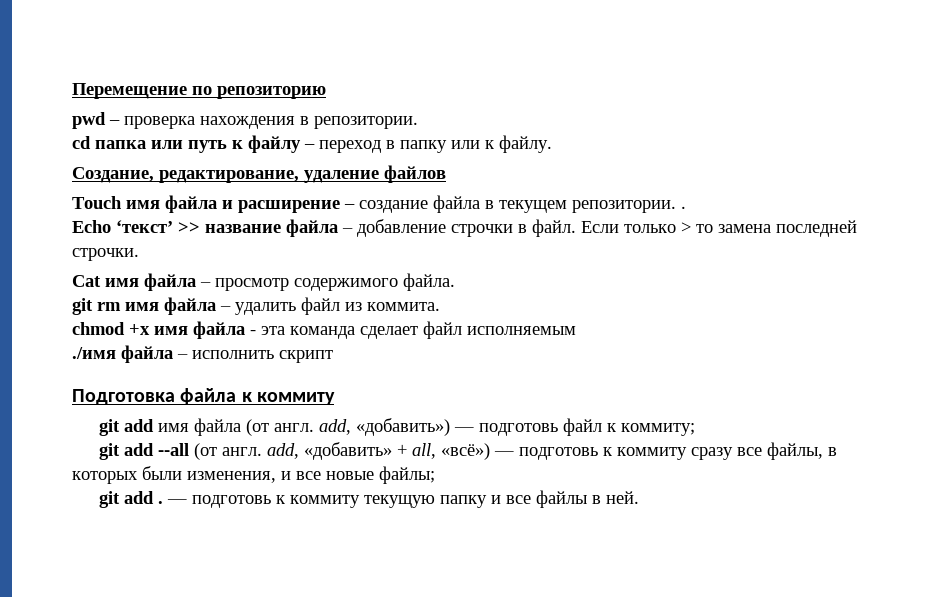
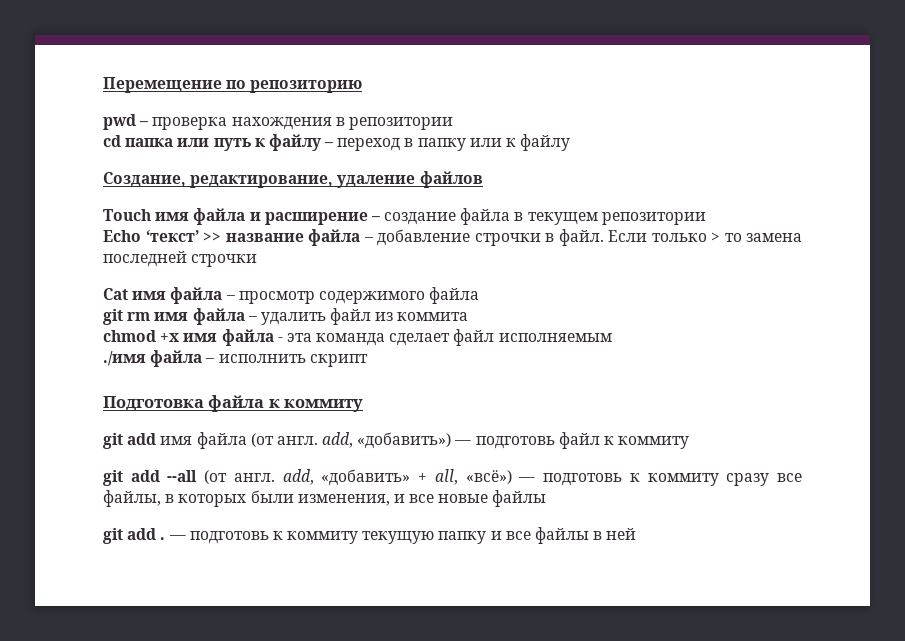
- pwd – проверка нахождения в репозитории.
+ pwd – проверка нахождения в репозитории
- cd папка или путь к файлу – переход в папку или к файлу.
+ cd папка или путь к файлу – переход в папку или к файлу
- Touch имя файла и расширение – создание файла в текущем репозитории. .
+ Touch имя файла и расширение – создание файла в текущем репозитории
- Если только > то замена последней строчки.
+ Если только > то замена последней строчки
- Cat имя файла – просмотр содержимого файла.
+ Cat имя файла – просмотр содержимого файла
- git rm имя файла – удалить файл из коммита.
+ git rm имя файла – удалить файл из коммита
- git add имя файла (от англ. add, «добавить») — подготовь файл к коммиту;
+ git add имя файла (от англ. add, «добавить») — подготовь файл к коммиту
- git add --all (от англ. add, «добавить» + all, «всё») — подготовь к коммиту сразу все файлы, в которых были изменения, и все новые файлы;
+ git add --all (от англ. add, «добавить» + all, «всё») — подготовь к коммиту сразу все файлы, в которых были изменения, и все новые файлы
- — подготовь к коммиту текущую папку и все файлы в ней.
+ — подготовь к коммиту текущую папку и все файлы в ней

